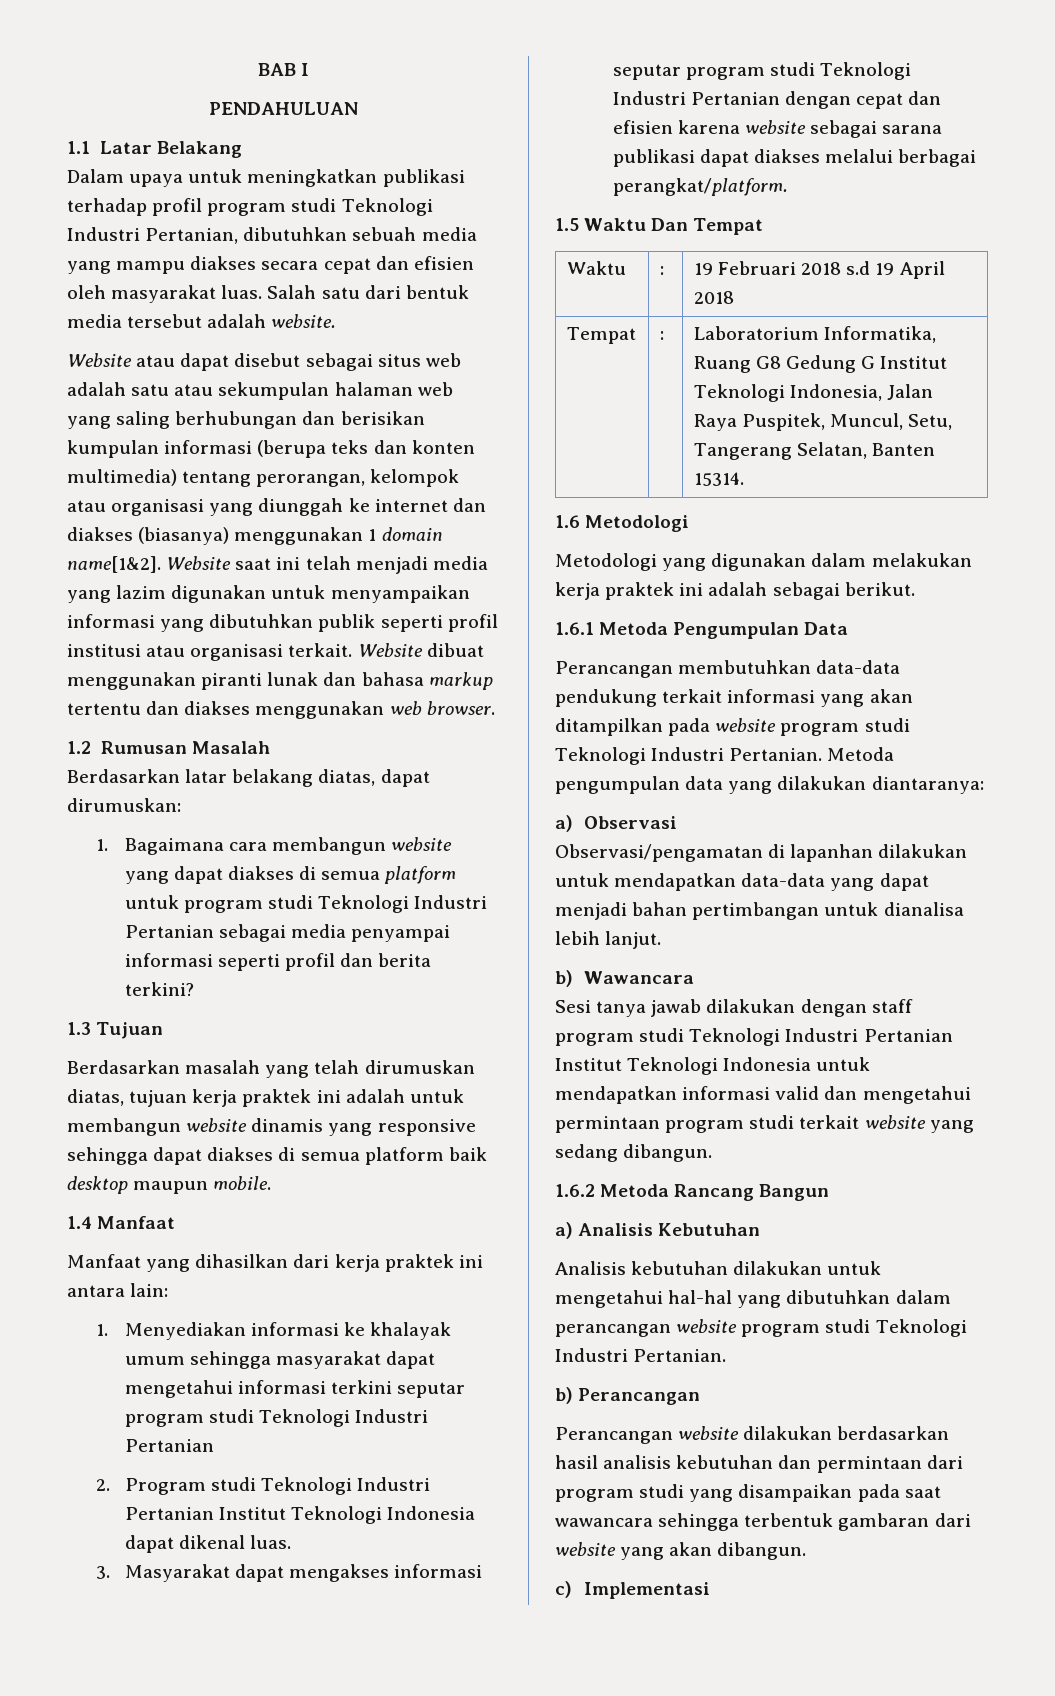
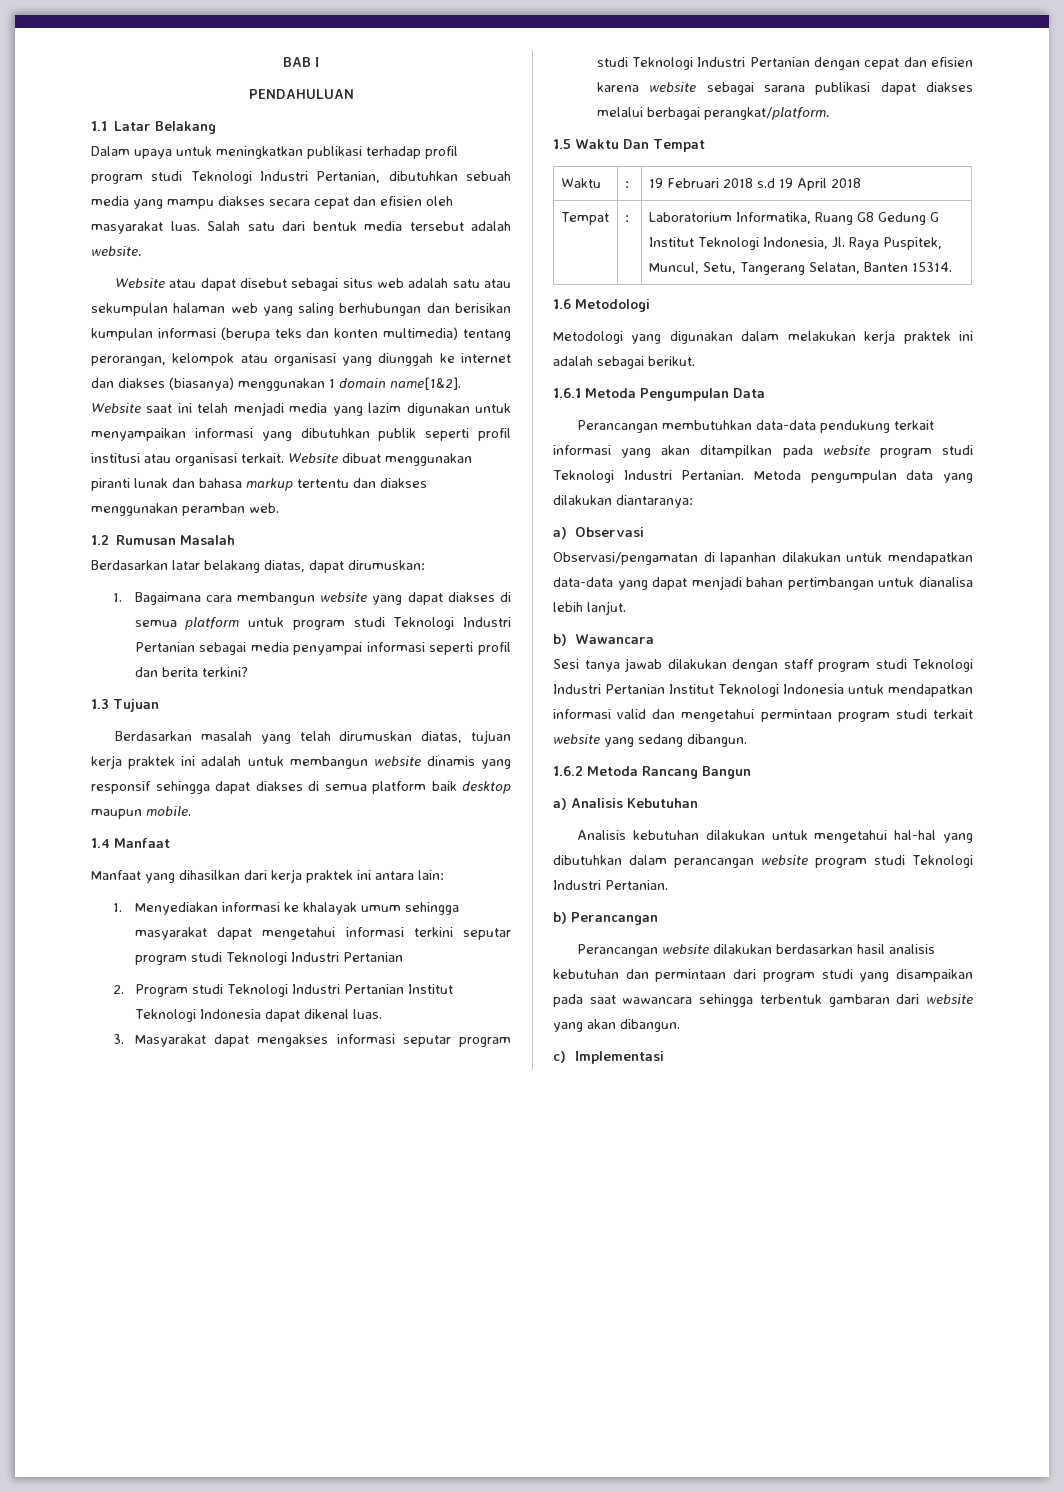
- Website dibuat menggunakan piranti lunak dan bahasa markup tertentu dan diakses menggunakan web browser.
+ Website dibuat menggunakan piranti lunak dan bahasa markup tertentu dan diakses menggunakan peramban web.
- Berdasarkan masalah yang telah dirumuskan diatas, tujuan kerja praktek ini adalah untuk membangun website dinamis yang responsive sehingga dapat diakses di semua platform baik desktop maupun mobile.
+ Berdasarkan masalah yang telah dirumuskan diatas, tujuan kerja praktek ini adalah untuk membangun website dinamis yang responsif sehingga dapat diakses di semua platform baik desktop maupun mobile.
- Tempat | : | Laboratorium Informatika, Ruang G8 Gedung G Institut Teknologi Indonesia, Jalan Raya Puspitek, Muncul, Setu, Tangerang Selatan, Banten 15314.
+ Tempat | : | Laboratorium Informatika, Ruang G8 Gedung G Institut Teknologi Indonesia, Jl. Raya Puspitek, Muncul, Setu, Tangerang Selatan, Banten 15314.

